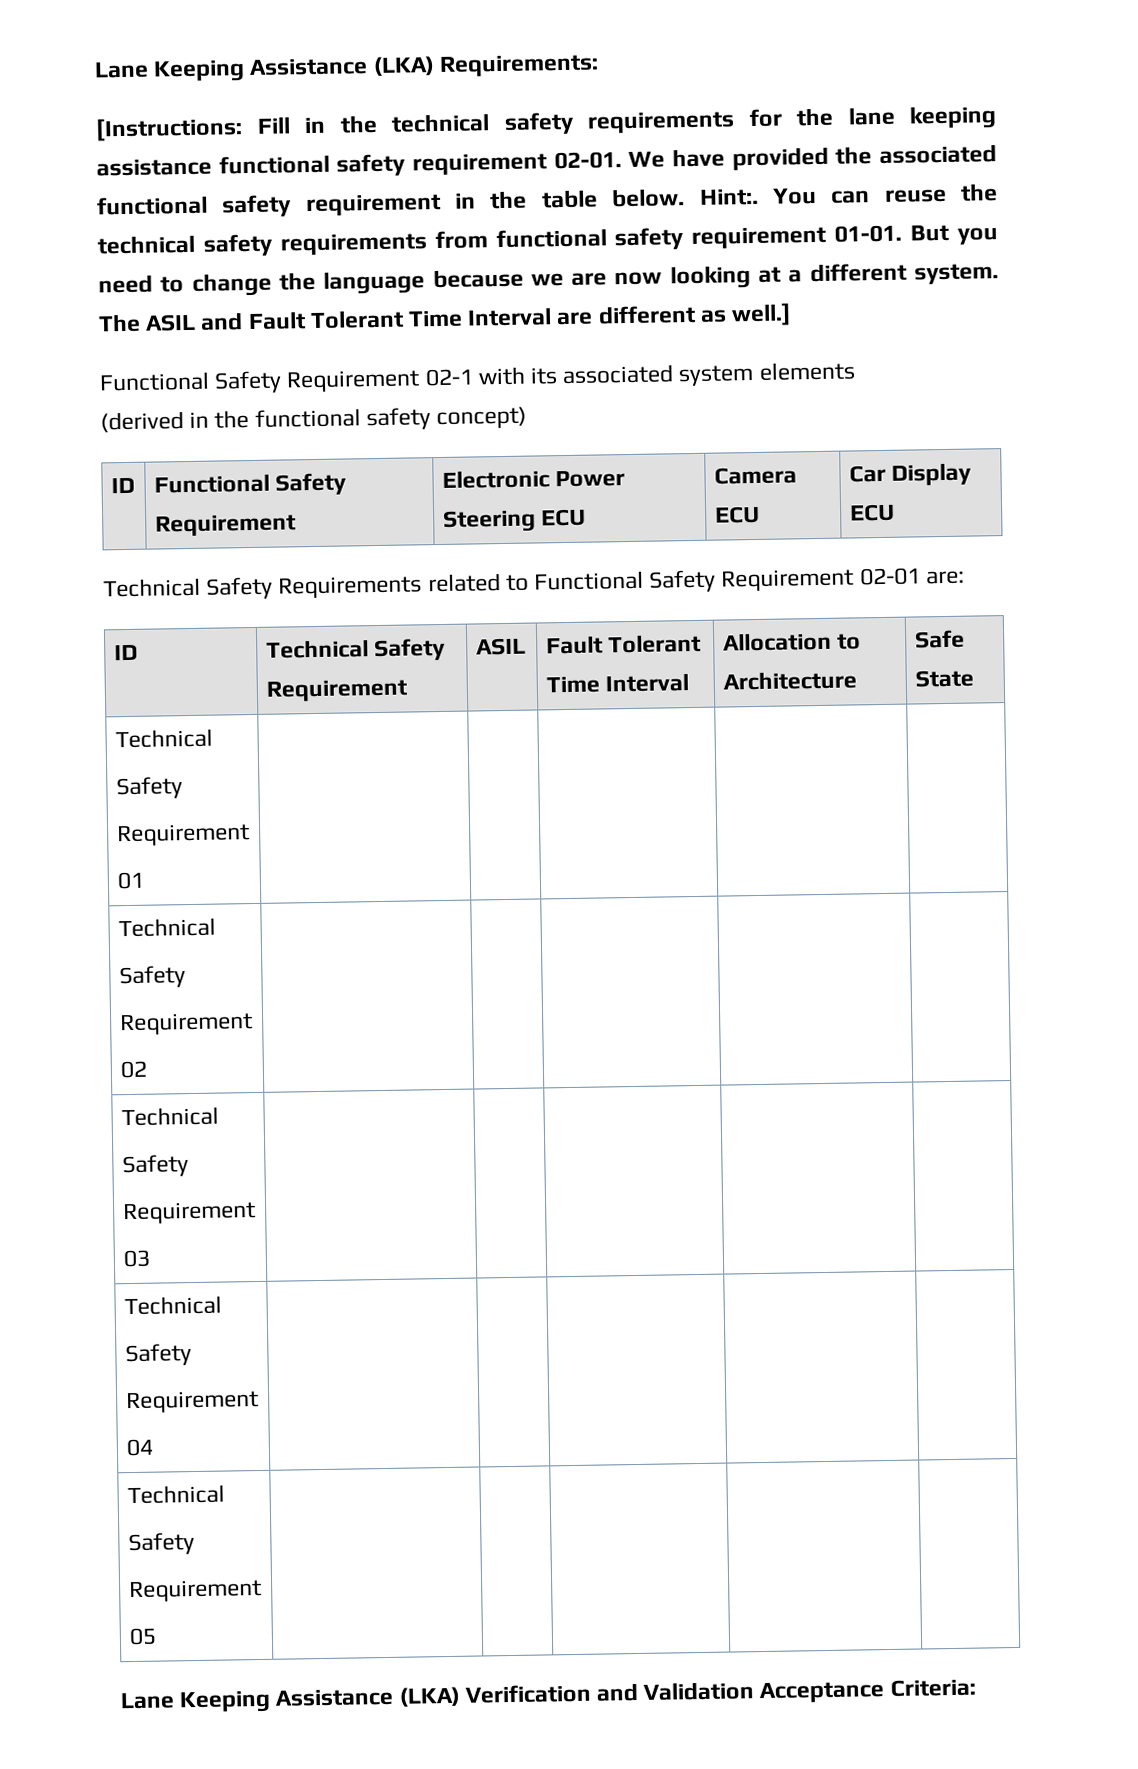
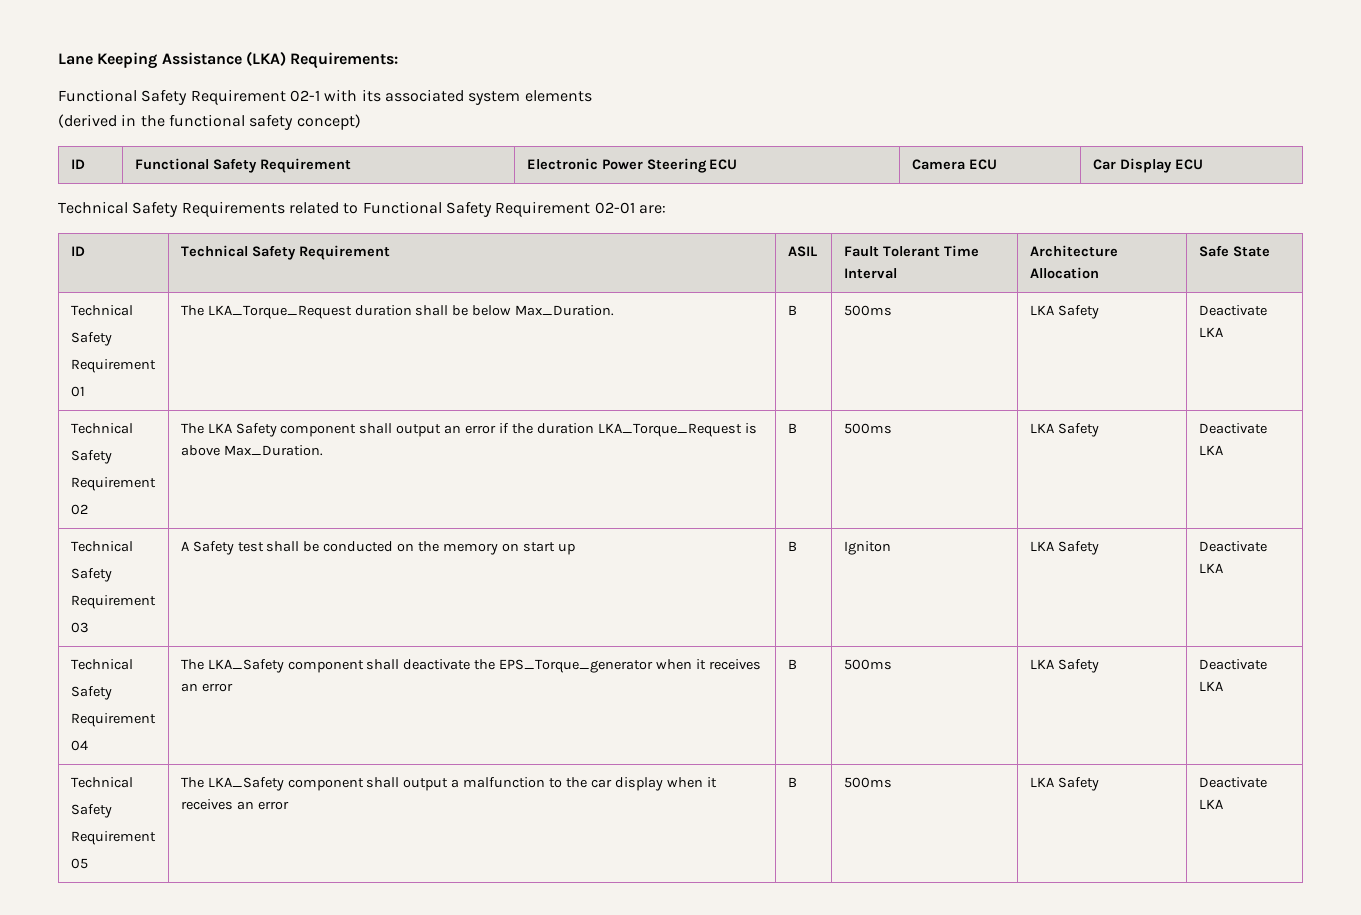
- [Instructions: Fill in the technical safety requirements for the lane keeping assistance functional safety requirement 02-01. We have provided the associated functional safety requirement in the table below. Hint:. You can reuse the technical safety requirements from functional safety requirement 01-01. But you need to change the language because we are now looking at a different system. The ASIL and Fault Tolerant Time Interval are different as well.]
- ID | Technical Safety Requirement | ASIL | Fault Tolerant Time Interval | Allocation to Architecture | Safe State
+ ID | Technical Safety Requirement | ASIL | Fault Tolerant Time Interval | Architecture Allocation | Safe State
  Technical
  Safety
  Requirement
- 01 | | | | |
+ 01 | The LKA_Torque_Request duration shall be below Max_Duration. | B | 500ms | LKA Safety | Deactivate LKA
  Technical
  Safety
  Requirement
- 02 | | | | |
+ 02 | The LKA Safety component shall output an error if the duration LKA_Torque_Request is above Max_Duration. | B | 500ms | LKA Safety | Deactivate LKA
  Technical
  Safety
  Requirement
- 03 | | | | |
+ 03 | A Safety test shall be conducted on the memory on start up | B | Igniton | LKA Safety | Deactivate LKA
  Technical
  Safety
  Requirement
- 04 | | | | |
+ 04 | The LKA_Safety component shall deactivate the EPS_Torque_generator when it receives an error | B | 500ms | LKA Safety | Deactivate LKA
  Technical
  Safety
  Requirement
- 05 | | | | |
- Lane Keeping Assistance (LKA) Verification and Validation Acceptance Criteria:
+ 05 | The LKA_Safety component shall output a malfunction to the car display when it receives an error | B | 500ms | LKA Safety | Deactivate LKA

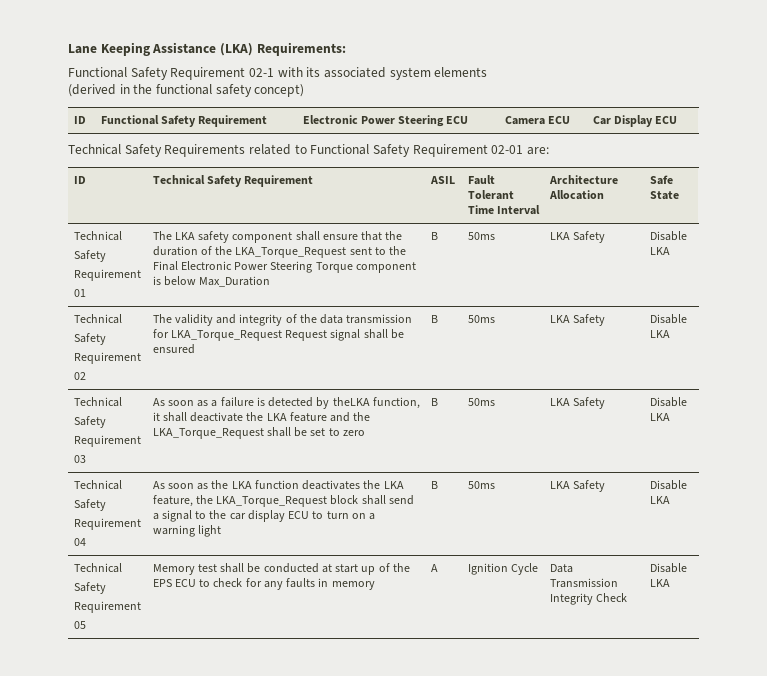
  ID | Technical Safety Requirement | ASIL | Fault Tolerant Time Interval | Architecture Allocation | Safe State
  Technical
  Safety
  Requirement
- 01 | The LKA_Torque_Request duration shall be below Max_Duration. | B | 500ms | LKA Safety | Deactivate LKA
+ 01 | The LKA safety component shall ensure that the duration of the LKA_Torque_Request sent to the Final Electronic Power Steering Torque component is below Max_Duration | B | 50ms | LKA Safety | Disable LKA
  Technical
  Safety
  Requirement
- 02 | The LKA Safety component shall output an error if the duration LKA_Torque_Request is above Max_Duration. | B | 500ms | LKA Safety | Deactivate LKA
+ 02 | The validity and integrity of the data transmission for LKA_Torque_Request Request signal shall be ensured | B | 50ms | LKA Safety | Disable LKA
  Technical
  Safety
  Requirement
- 03 | A Safety test shall be conducted on the memory on start up | B | Igniton | LKA Safety | Deactivate LKA
+ 03 | As soon as a failure is detected by theLKA function, it shall deactivate the LKA feature and the LKA_Torque_Request shall be set to zero | B | 50ms | LKA Safety | Disable LKA
  Technical
  Safety
  Requirement
- 04 | The LKA_Safety component shall deactivate the EPS_Torque_generator when it receives an error | B | 500ms | LKA Safety | Deactivate LKA
+ 04 | As soon as the LKA function deactivates the LKA feature, the LKA_Torque_Request block shall send a signal to the car display ECU to turn on a warning light | B | 50ms | LKA Safety | Disable LKA
  Technical
  Safety
  Requirement
- 05 | The LKA_Safety component shall output a malfunction to the car display when it receives an error | B | 500ms | LKA Safety | Deactivate LKA
+ 05 | Memory test shall be conducted at start up of the EPS ECU to check for any faults in memory | A | Ignition Cycle | Data Transmission Integrity Check | Disable LKA

